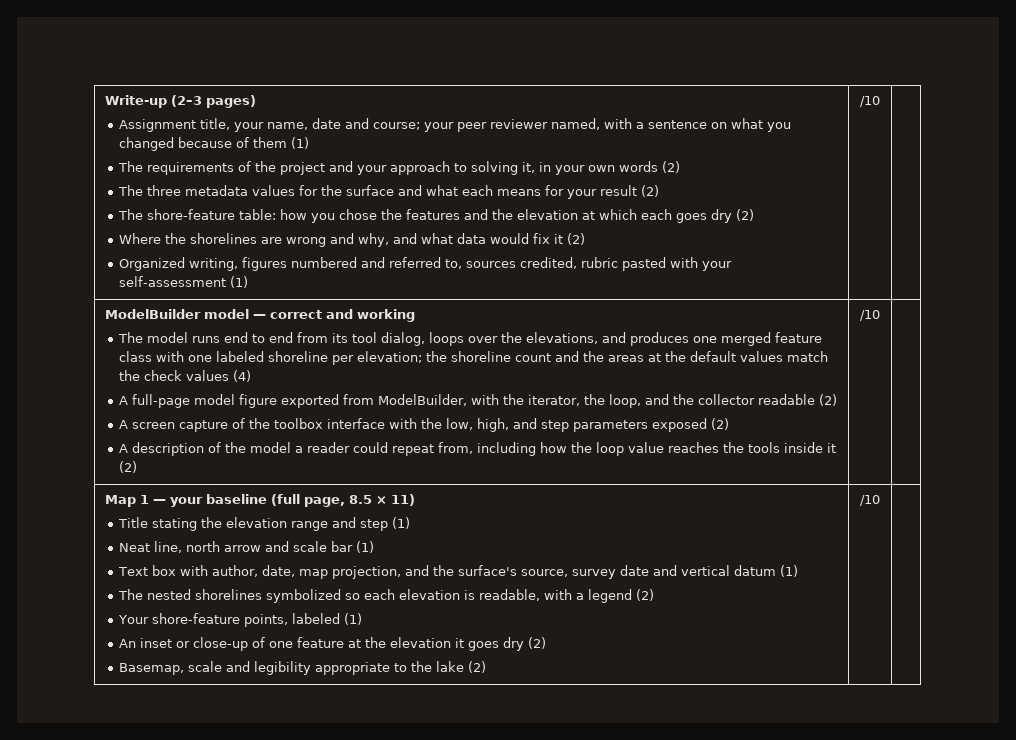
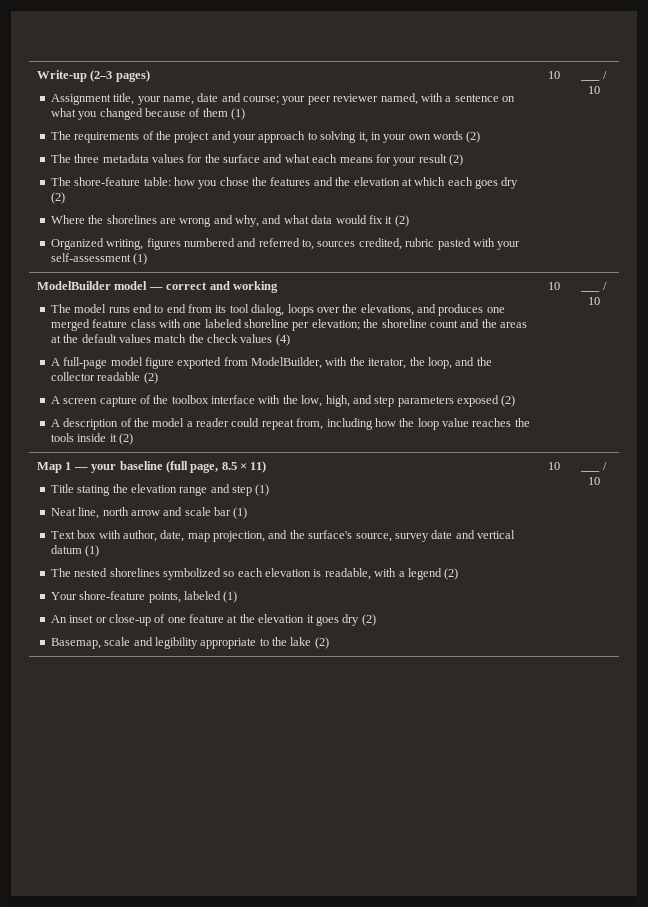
- Organized writing, figures numbered and referred to, sources credited, rubric pasted with your self-assessment (1) | /10
+ Organized writing, figures numbered and referred to, sources credited, rubric pasted with your self-assessment (1) | 10 | ___ / 10
- A description of the model a reader could repeat from, including how the loop value reaches the tools inside it (2) | /10
+ A description of the model a reader could repeat from, including how the loop value reaches the tools inside it (2) | 10 | ___ / 10
- Basemap, scale and legibility appropriate to the lake (2) | /10
+ Basemap, scale and legibility appropriate to the lake (2) | 10 | ___ / 10

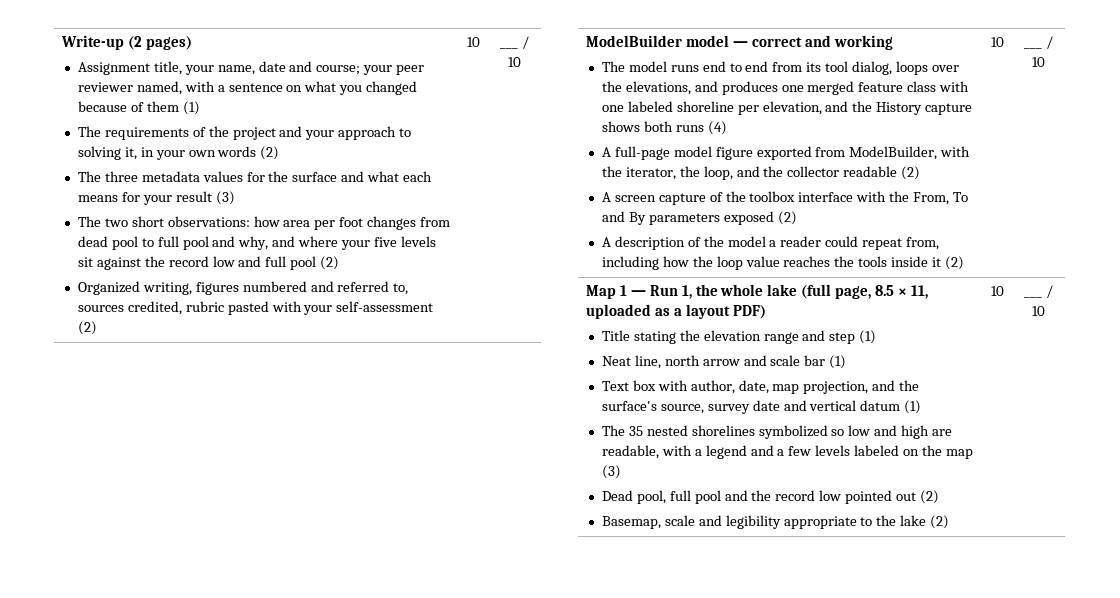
- Write-up (2–3 pages)
+ Write-up (2 pages)
- The three metadata values for the surface and what each means for your result (2)
- The shore-feature table: how you chose the features and the elevation at which each goes dry (2)
- Where the shorelines are wrong and why, and what data would fix it (2)
+ The three metadata values for the surface and what each means for your result (3)
+ The two short observations: how area per foot changes from dead pool to full pool and why, and where your five levels sit against the record low and full pool (2)
- Organized writing, figures numbered and referred to, sources credited, rubric pasted with your self-assessment (1)
+ Organized writing, figures numbered and referred to, sources credited, rubric pasted with your self-assessment (2)
- The model runs end to end from its tool dialog, loops over the elevations, and produces one merged feature class with one labeled shoreline per elevation; the shoreline count and the areas at the default values match the check values (4)
+ The model runs end to end from its tool dialog, loops over the elevations, and produces one merged feature class with one labeled shoreline per elevation, and the History capture shows both runs (4)
- A screen capture of the toolbox interface with the low, high, and step parameters exposed (2)
+ A screen capture of the toolbox interface with the From, To and By parameters exposed (2)
- Map 1 — your baseline (full page, 8.5 × 11)
+ Map 1 — Run 1, the whole lake (full page, 8.5 × 11, uploaded as a layout PDF)
- The nested shorelines symbolized so each elevation is readable, with a legend (2)
- Your shore-feature points, labeled (1)
- An inset or close-up of one feature at the elevation it goes dry (2)
+ The 35 nested shorelines symbolized so low and high are readable, with a legend and a few levels labeled on the map (3)
+ Dead pool, full pool and the record low pointed out (2)

